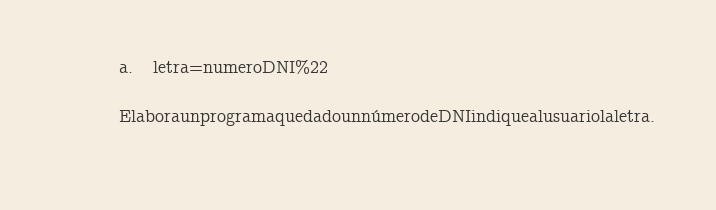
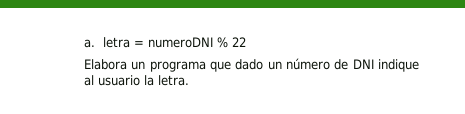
- a. letra=numeroDNI%22
- ElaboraunprogramaquedadounnúmerodeDNIindiquealusuariolaletra.
+ a. letra = numeroDNI % 22
+ Elabora un programa que dado un número de DNI indique al usuario la letra.

